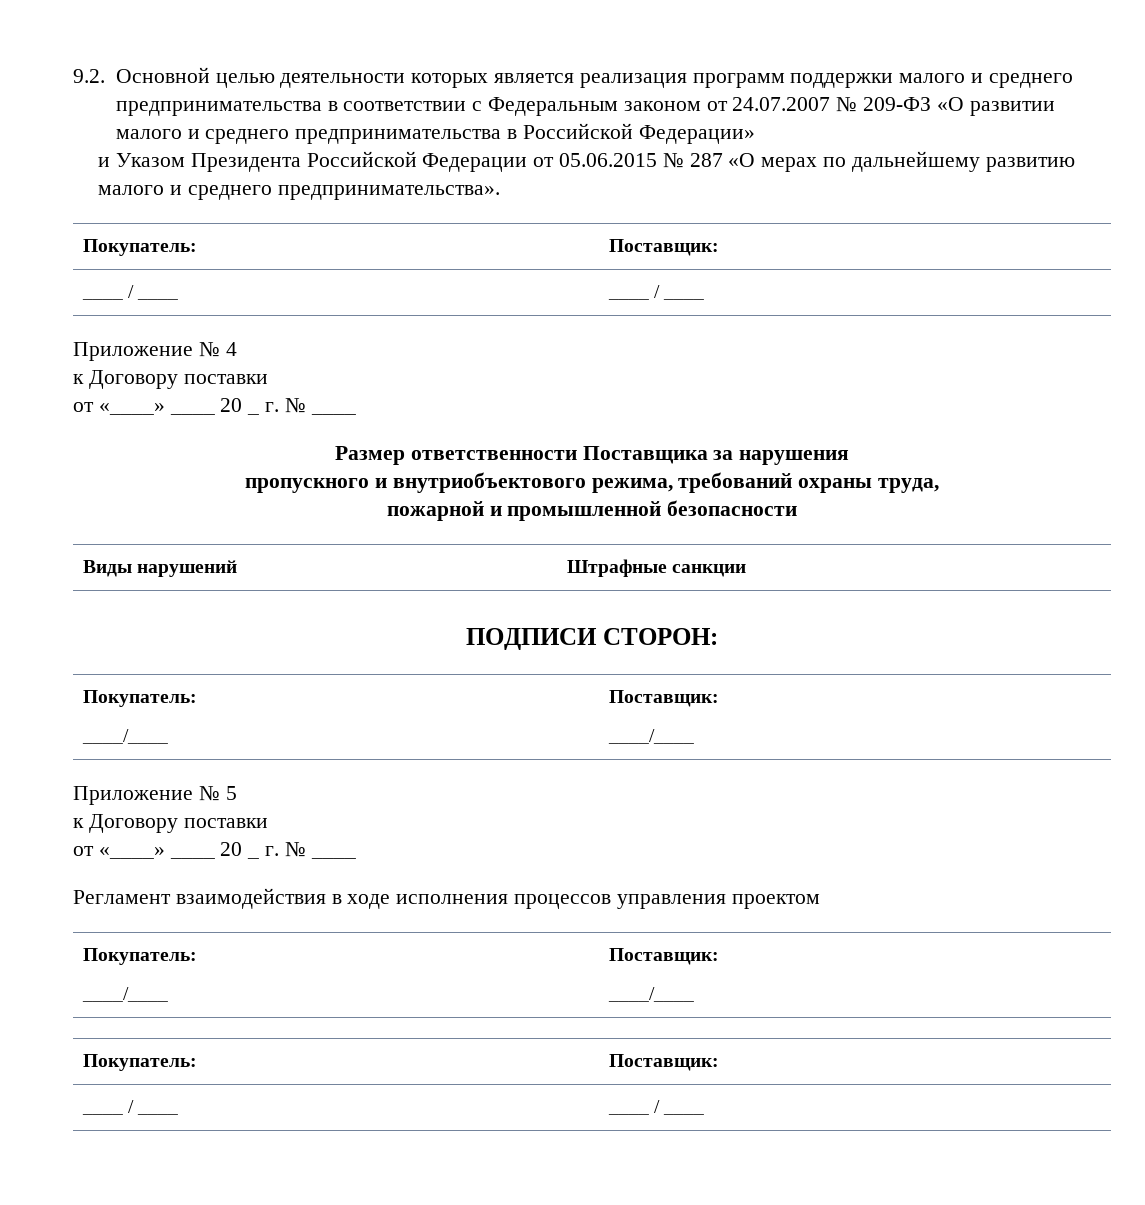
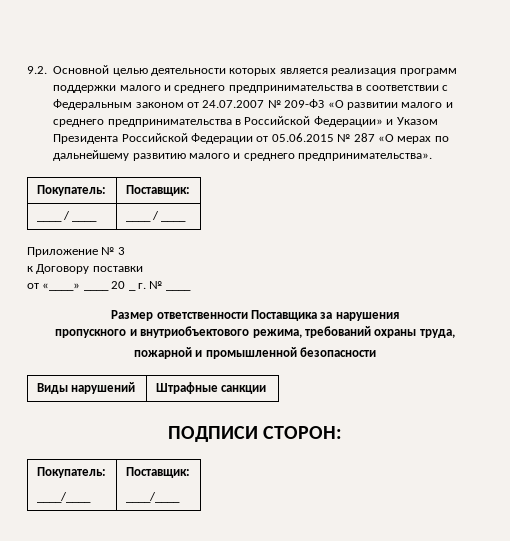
- 9.2. Основной целью деятельности которых является реализация программ поддержки малого и среднего предпринимательства в соответствии с Федеральным законом от 24.07.2007 № 209-ФЗ «О развитии малого и среднего предпринимательства в Российской Федерации»
- и Указом Президента Российской Федерации от 05.06.2015 № 287 «О мерах по дальнейшему развитию малого и среднего предпринимательства».
+ 9.2. Основной целью деятельности которых является реализация программ поддержки малого и среднего предпринимательства в соответствии с Федеральным законом от 24.07.2007 № 209-ФЗ «О развитии малого и среднего предпринимательства в Российской Федерации» и Указом Президента Российской Федерации от 05.06.2015 № 287 «О мерах по дальнейшему развитию малого и среднего предпринимательства».
- Приложение № 4
+ Приложение № 3
- Приложение № 5
- к Договору поставки
- от «____» ____ 20 _ г. № ____
- Регламент взаимодействия в ходе исполнения процессов управления проектом
- Покупатель:
- ____/____ | Поставщик:
- ____/____
- Покупатель: | Поставщик:
- ____ / ____ | ____ / ____

